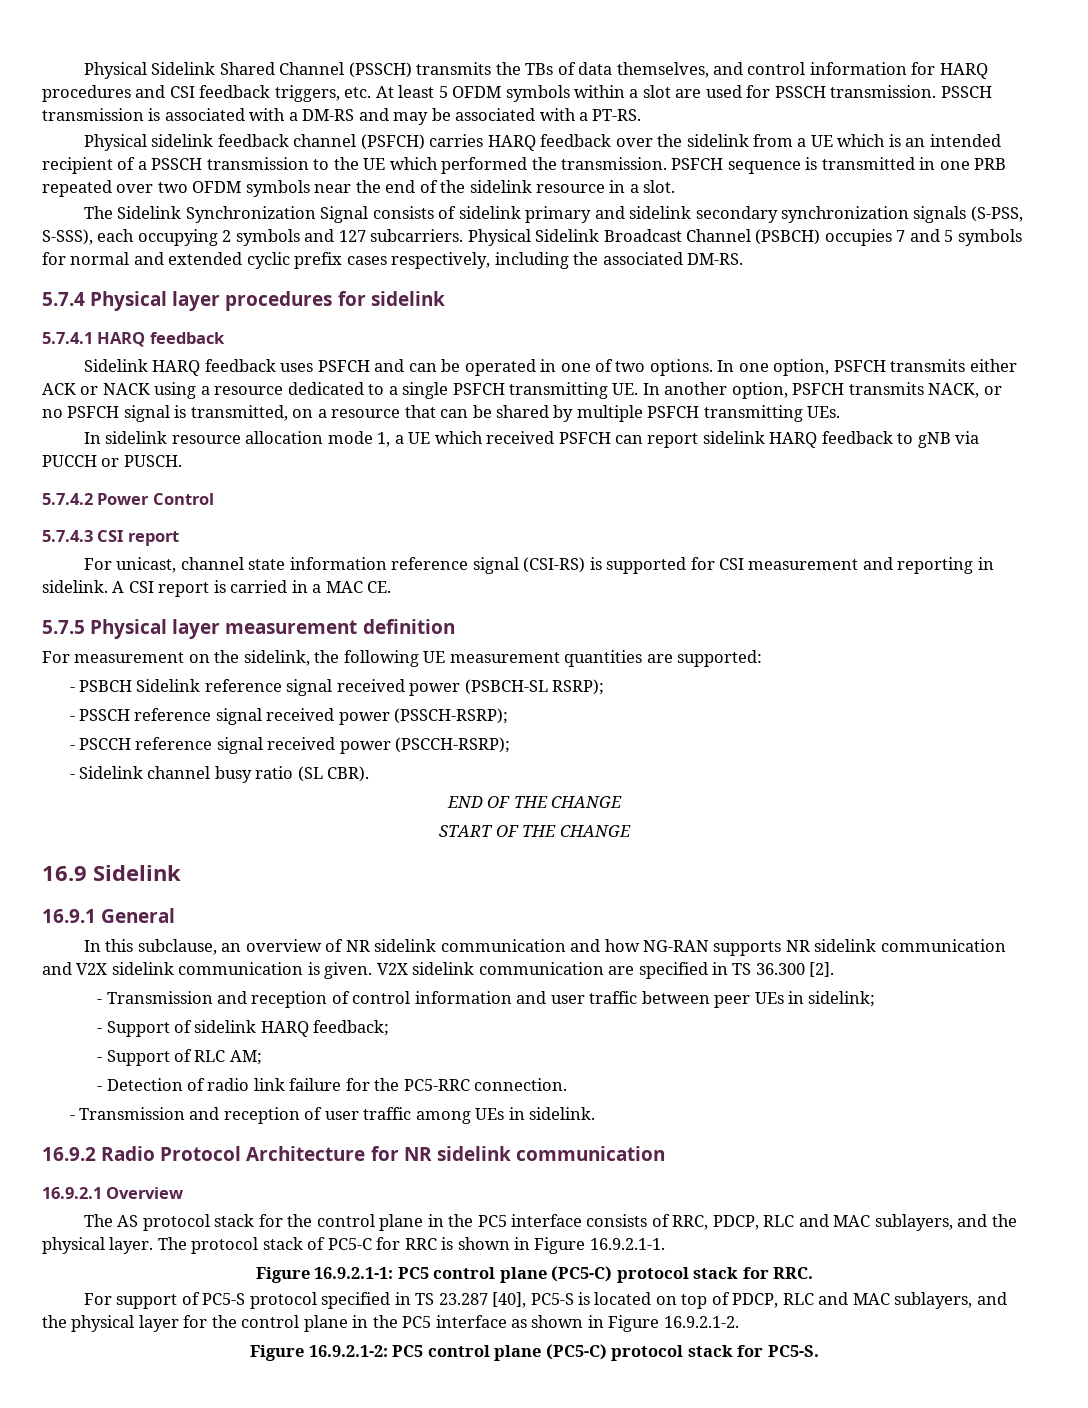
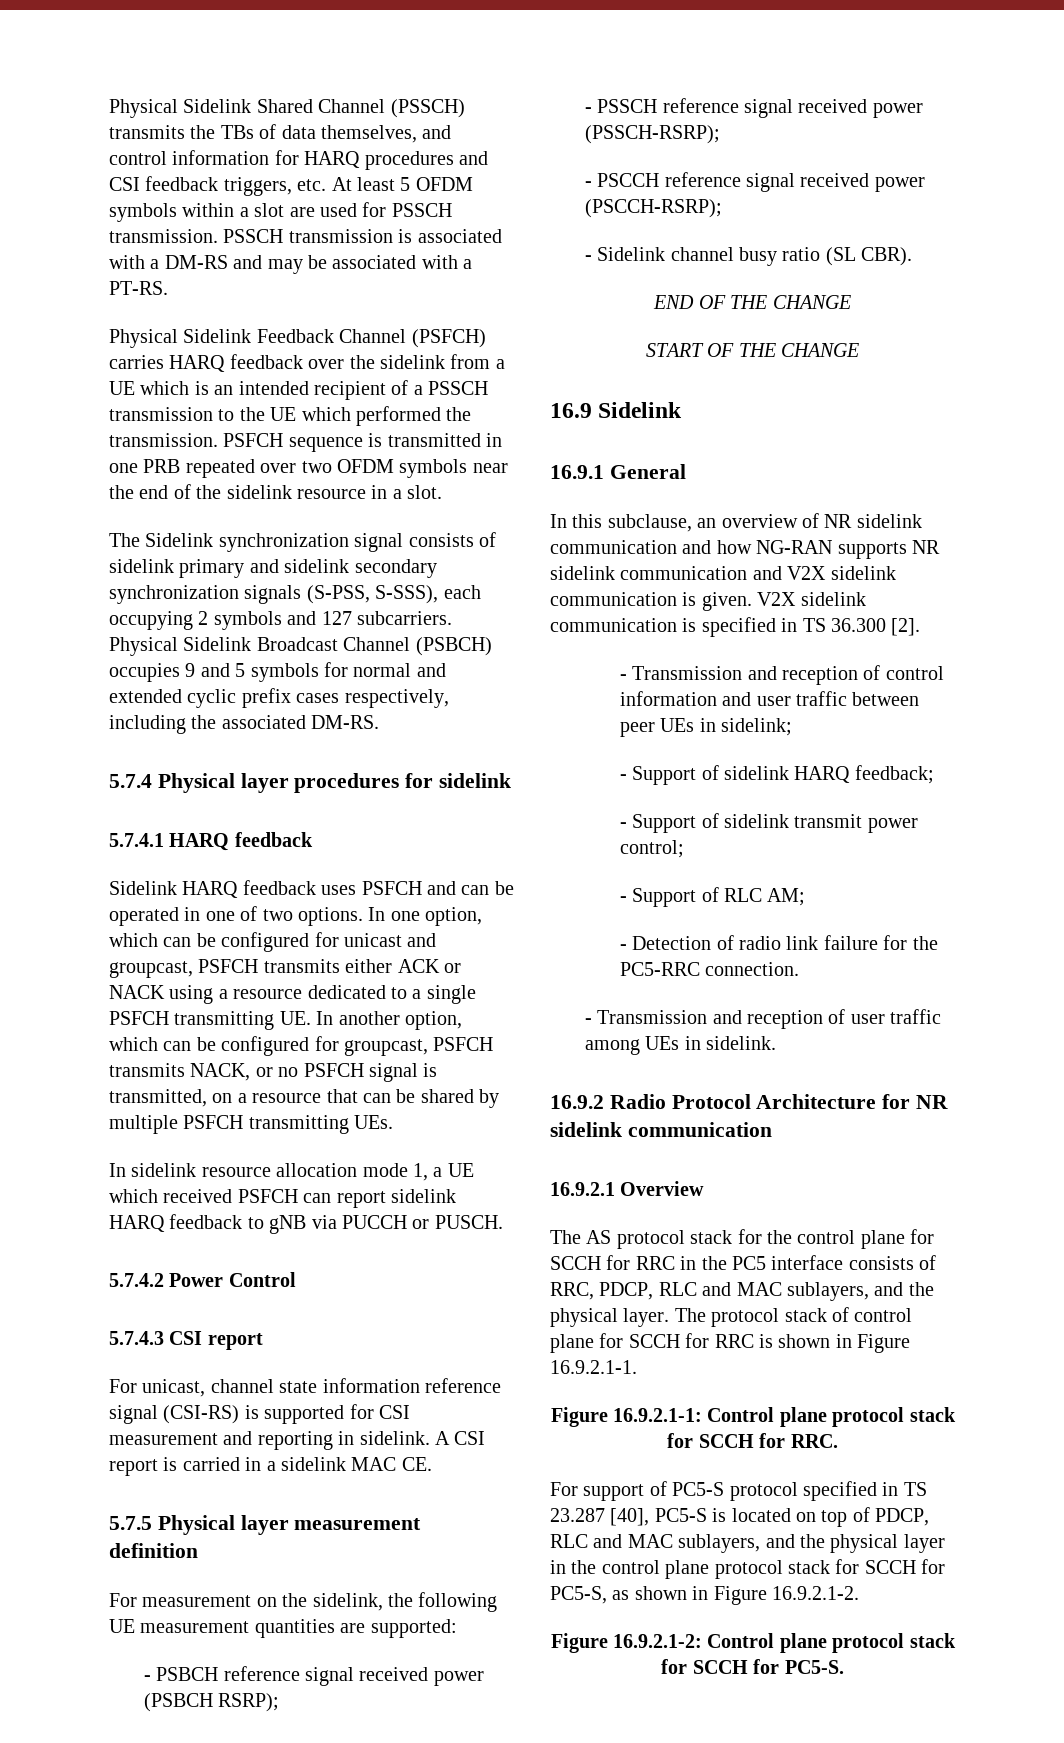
- Physical sidelink feedback channel (PSFCH) carries HARQ feedback over the sidelink from a UE which is an intended recipient of a PSSCH transmission to the UE which performed the transmission.
+ Physical Sidelink Feedback Channel (PSFCH) carries HARQ feedback over the sidelink from a UE which is an intended recipient of a PSSCH transmission to the UE which performed the transmission.
- The Sidelink Synchronization Signal consists of sidelink primary and sidelink secondary synchronization signals (S-PSS, S-SSS), each occupying 2 symbols and 127 subcarriers.
+ The Sidelink synchronization signal consists of sidelink primary and sidelink secondary synchronization signals (S-PSS, S-SSS), each occupying 2 symbols and 127 subcarriers.
- Physical Sidelink Broadcast Channel (PSBCH) occupies 7 and 5 symbols for normal and extended cyclic prefix cases respectively, including the associated DM-RS.
+ Physical Sidelink Broadcast Channel (PSBCH) occupies 9 and 5 symbols for normal and extended cyclic prefix cases respectively, including the associated DM-RS.
- In one option, PSFCH transmits either ACK or NACK using a resource dedicated to a single PSFCH transmitting UE. In another option, PSFCH transmits NACK, or no PSFCH signal is transmitted, on a resource that can be shared by multiple PSFCH transmitting UEs.
+ In one option, which can be configured for unicast and groupcast, PSFCH transmits either ACK or NACK using a resource dedicated to a single PSFCH transmitting UE. In another option, which can be configured for groupcast, PSFCH transmits NACK, or no PSFCH signal is transmitted, on a resource that can be shared by multiple PSFCH transmitting UEs.
- A CSI report is carried in a MAC CE.
+ A CSI report is carried in a sidelink MAC CE.
- - PSBCH Sidelink reference signal received power (PSBCH-SL RSRP);
+ - PSBCH reference signal received power (PSBCH RSRP);
- V2X sidelink communication are specified in TS 36.300 [2].
+ V2X sidelink communication is specified in TS 36.300 [2].
+ - Support of sidelink transmit power control;
- The AS protocol stack for the control plane in the PC5 interface consists of RRC, PDCP, RLC and MAC sublayers, and the physical layer.
+ The AS protocol stack for the control plane for SCCH for RRC in the PC5 interface consists of RRC, PDCP, RLC and MAC sublayers, and the physical layer.
- The protocol stack of PC5-C for RRC is shown in Figure 16.9.2.1-1.
+ The protocol stack of control plane for SCCH for RRC is shown in Figure 16.9.2.1-1.
- Figure 16.9.2.1-1: PC5 control plane (PC5-C) protocol stack for RRC.
+ Figure 16.9.2.1-1: Control plane protocol stack for SCCH for RRC.
- For support of PC5-S protocol specified in TS 23.287 [40], PC5-S is located on top of PDCP, RLC and MAC sublayers, and the physical layer for the control plane in the PC5 interface as shown in Figure 16.9.2.1-2.
+ For support of PC5-S protocol specified in TS 23.287 [40], PC5-S is located on top of PDCP, RLC and MAC sublayers, and the physical layer in the control plane protocol stack for SCCH for PC5-S, as shown in Figure 16.9.2.1-2.
- Figure 16.9.2.1-2: PC5 control plane (PC5-C) protocol stack for PC5-S.
+ Figure 16.9.2.1-2: Control plane protocol stack for SCCH for PC5-S.

